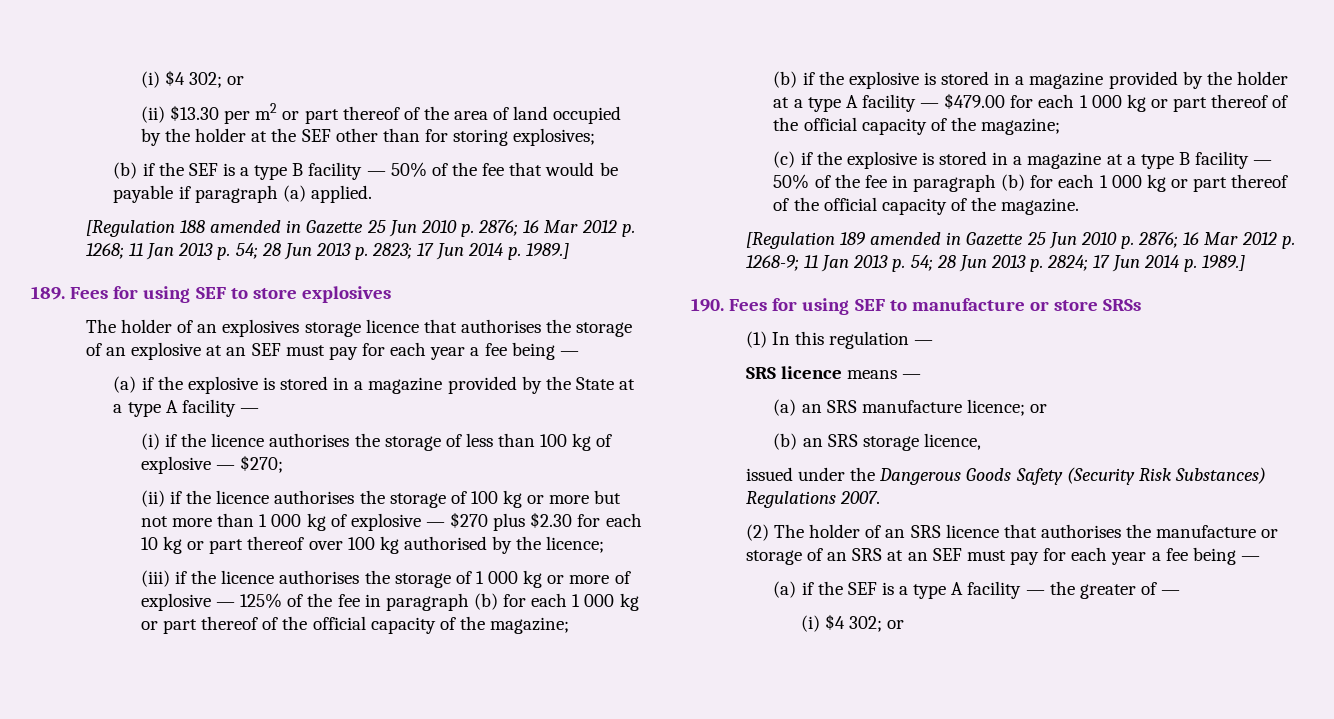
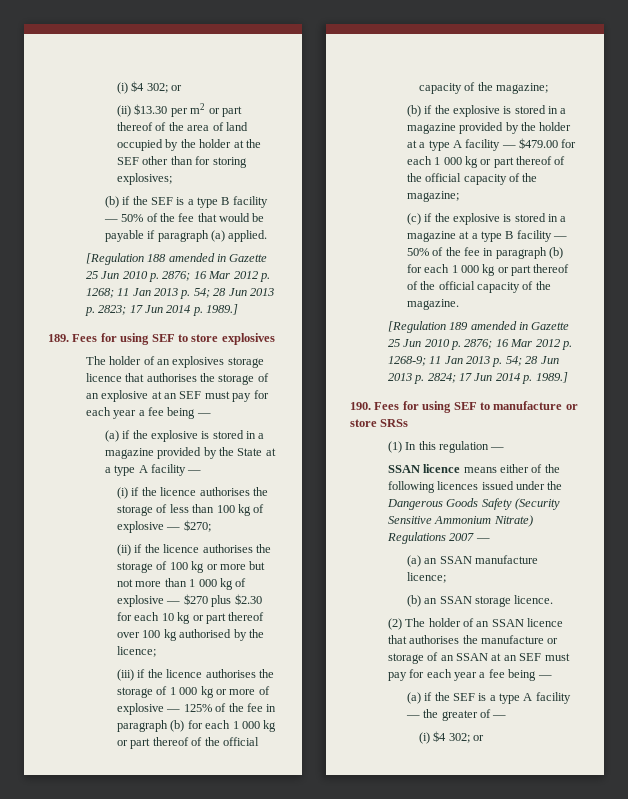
- SRS licence means —
- (a) an SRS manufacture licence; or
- (b) an SRS storage licence,
- issued under the Dangerous Goods Safety (Security Risk Substances) Regulations 2007.
+ SSAN licence means either of the following licences issued under the Dangerous Goods Safety (Security Sensitive Ammonium Nitrate) Regulations 2007 —
+ (a) an SSAN manufacture licence;
+ (b) an SSAN storage licence.
- (2) The holder of an SRS licence that authorises the manufacture or storage of an SRS at an SEF must pay for each year a fee being —
+ (2) The holder of an SSAN licence that authorises the manufacture or storage of an SSAN at an SEF must pay for each year a fee being —

